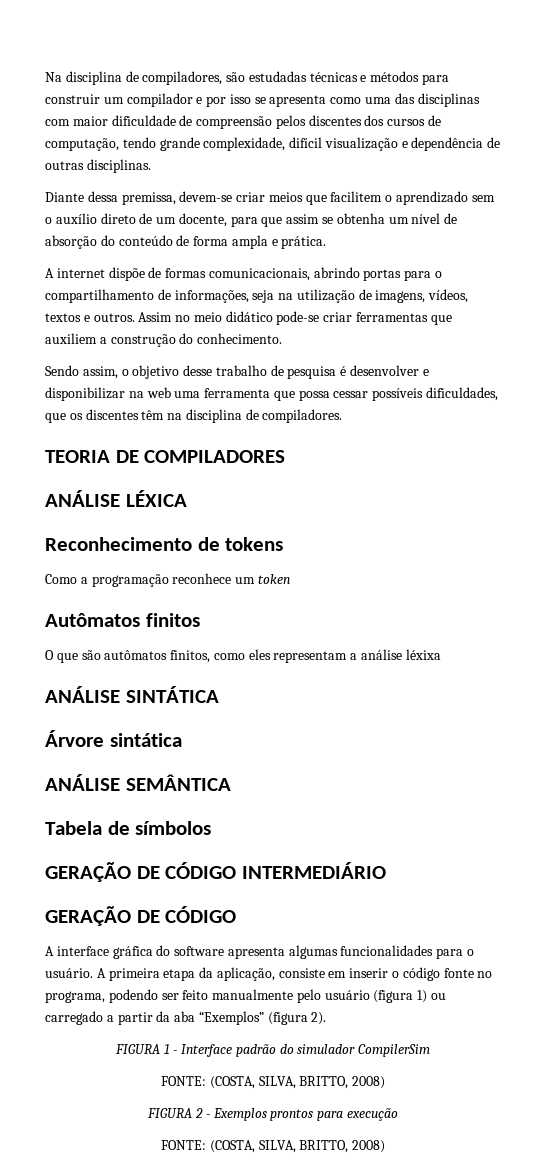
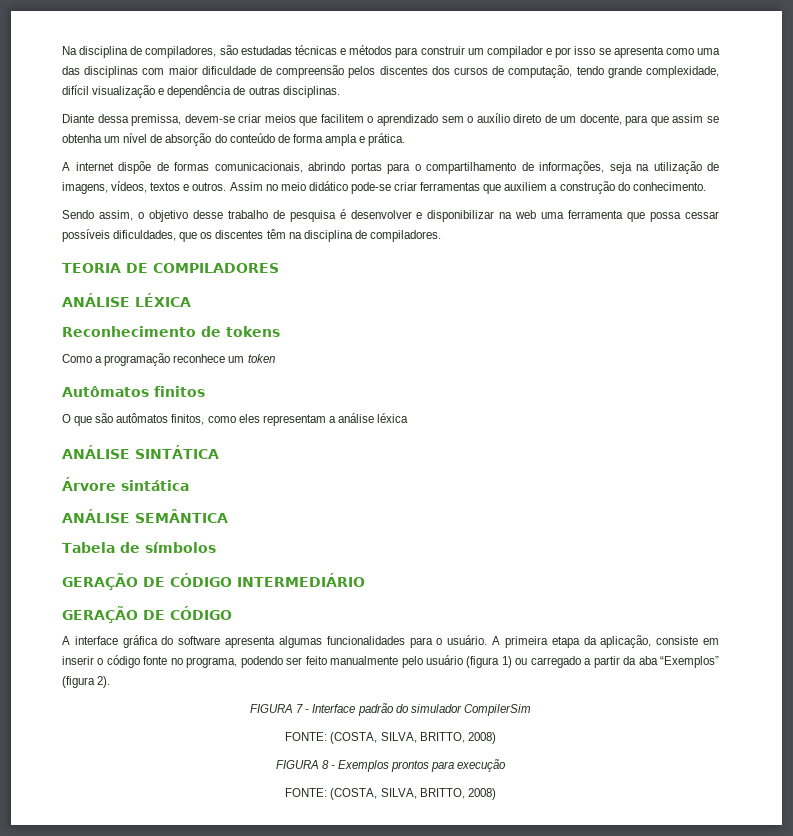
- O que são autômatos finitos, como eles representam a análise léxixa
+ O que são autômatos finitos, como eles representam a análise léxica
- FIGURA 1 - Interface padrão do simulador CompilerSim
+ FIGURA 7 - Interface padrão do simulador CompilerSim
- FIGURA 2 - Exemplos prontos para execução
+ FIGURA 8 - Exemplos prontos para execução

